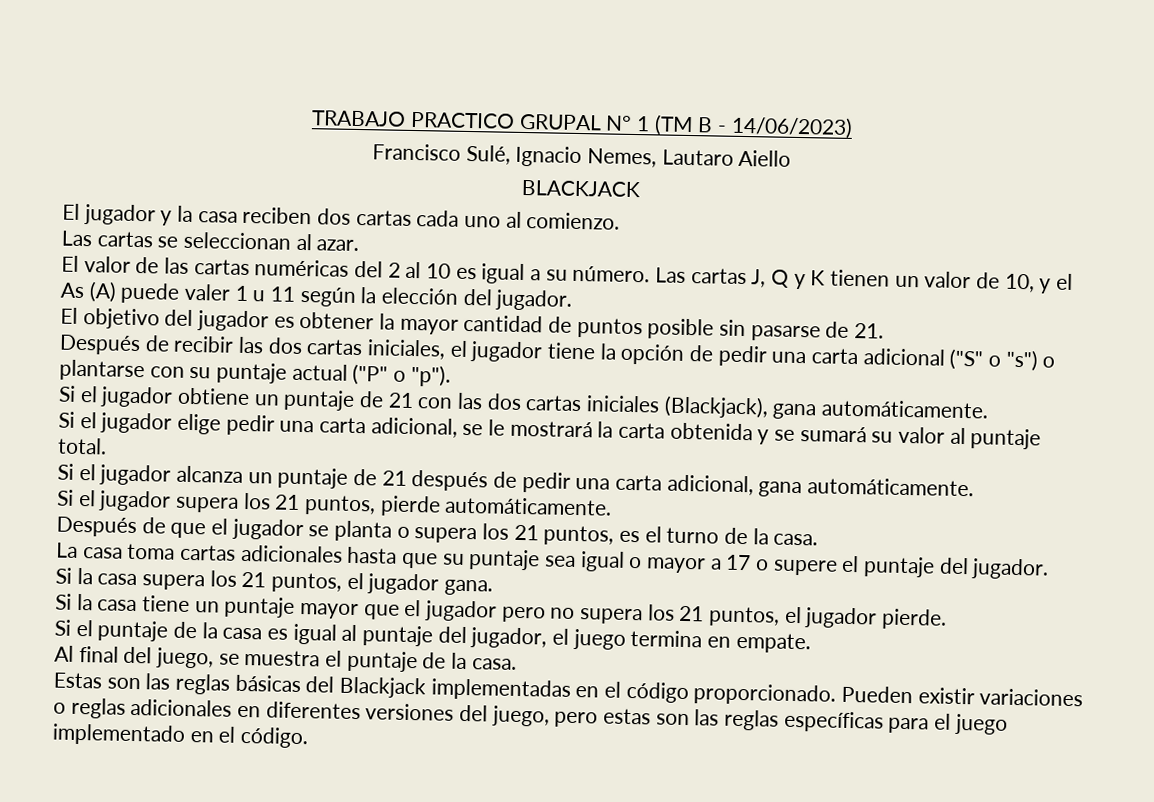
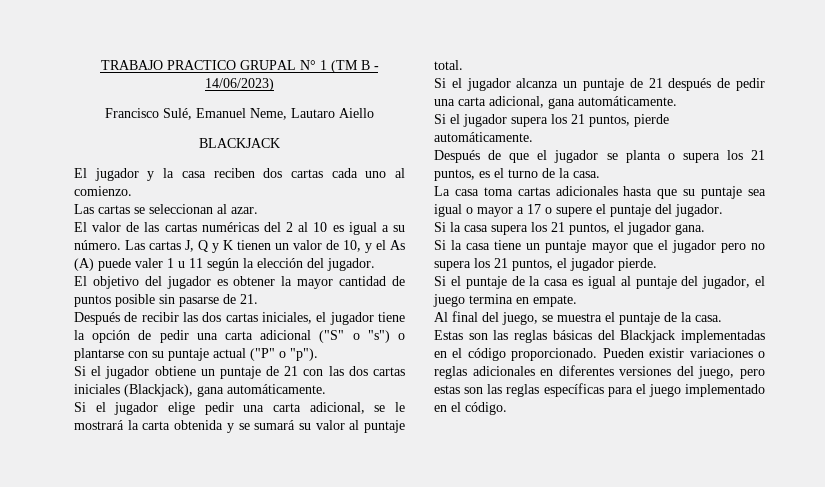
- Francisco Sulé, Ignacio Nemes, Lautaro Aiello
+ Francisco Sulé, Emanuel Neme, Lautaro Aiello

